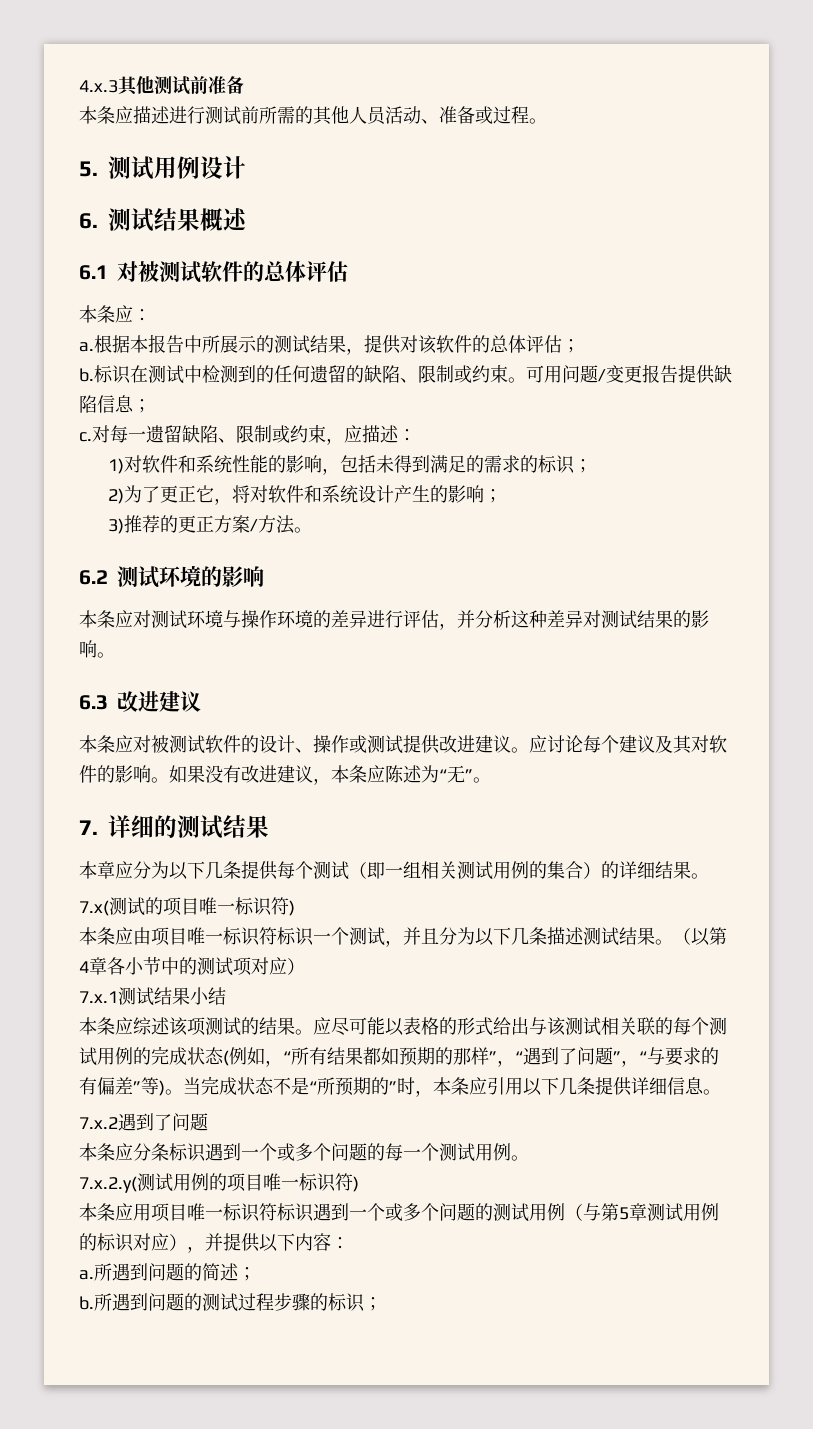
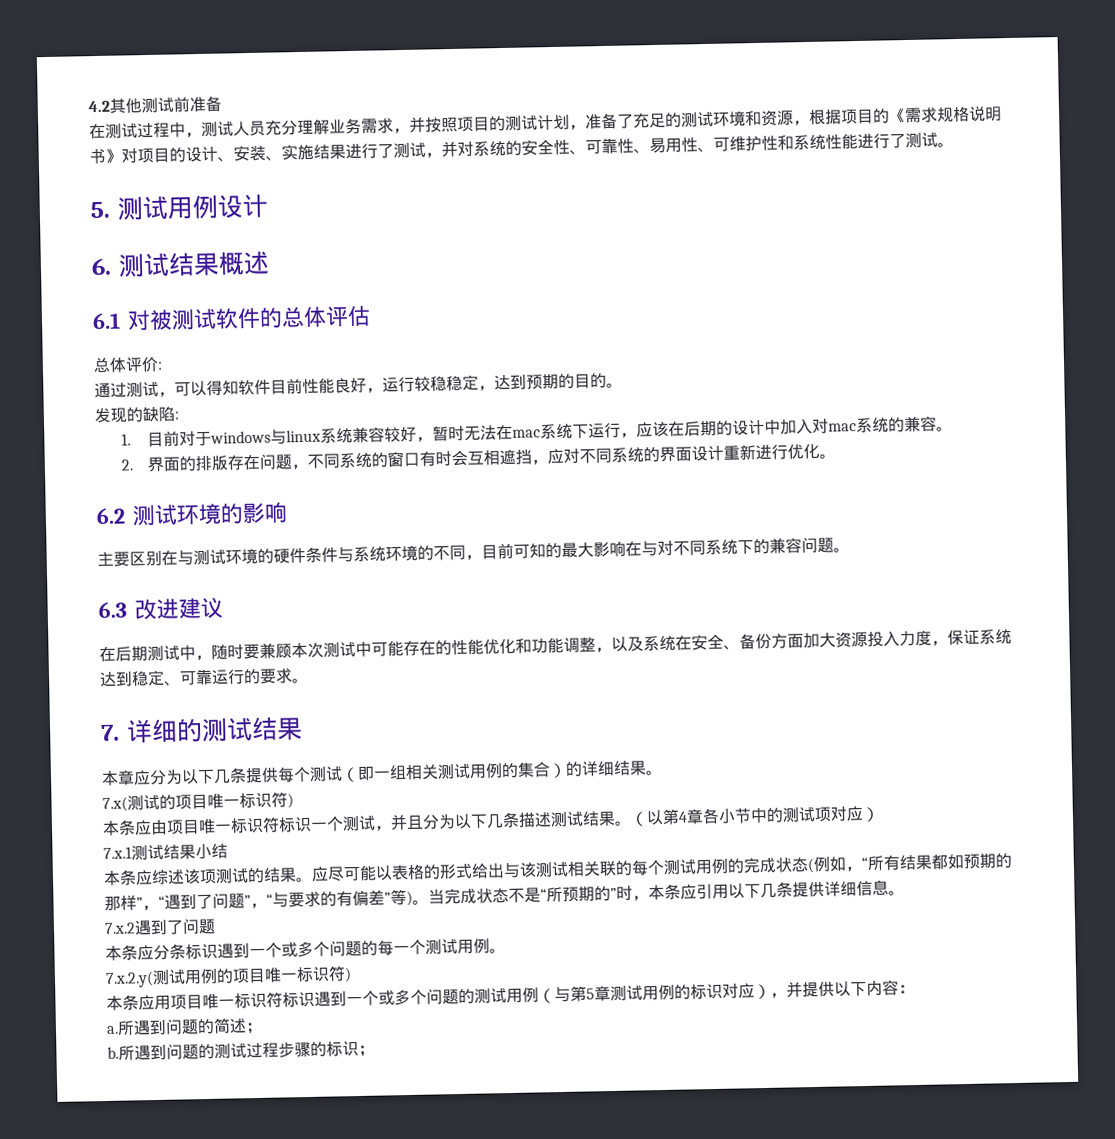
- 4.x.3其他测试前准备
+ 4.2其他测试前准备
- 本条应描述进行测试前所需的其他人员活动、准备或过程。
+ 在测试过程中，测试人员充分理解业务需求，并按照项目的测试计划，准备了充足的测试环境和资源，根据项目的《需求规格说明书》对项目的设计、安装、实施结果进行了测试，并对系统的安全性、可靠性、易用性、可维护性和系统性能进行了测试。
- 本条应：
- a.根据本报告中所展示的测试结果，提供对该软件的总体评估；
- b.标识在测试中检测到的任何遗留的缺陷、限制或约束。可用问题/变更报告提供缺陷信息；
- c.对每一遗留缺陷、限制或约束，应描述：
- 1)对软件和系统性能的影响，包括未得到满足的需求的标识；
- 2)为了更正它，将对软件和系统设计产生的影响；
- 3)推荐的更正方案/方法。
+ 总体评价:
+ 通过测试，可以得知软件目前性能良好，运行较稳稳定，达到预期的目的。
+ 发现的缺陷:
+ 1.目前对于windows与linux系统兼容较好，暂时无法在mac系统下运行，应该在后期的设计中加入对mac系统的兼容。
+ 2.界面的排版存在问题，不同系统的窗口有时会互相遮挡，应对不同系统的界面设计重新进行优化。
- 本条应对测试环境与操作环境的差异进行评估，并分析这种差异对测试结果的影响。
+ 主要区别在与测试环境的硬件条件与系统环境的不同，目前可知的最大影响在与对不同系统下的兼容问题。
  6.3改进建议
- 本条应对被测试软件的设计、操作或测试提供改进建议。应讨论每个建议及其对软件的影响。如果没有改进建议，本条应陈述为“无”。
+ 在后期测试中，随时要兼顾本次测试中可能存在的性能优化和功能调整，以及系统在安全、备份方面加大资源投入力度，保证系统达到稳定、可靠运行的要求。

